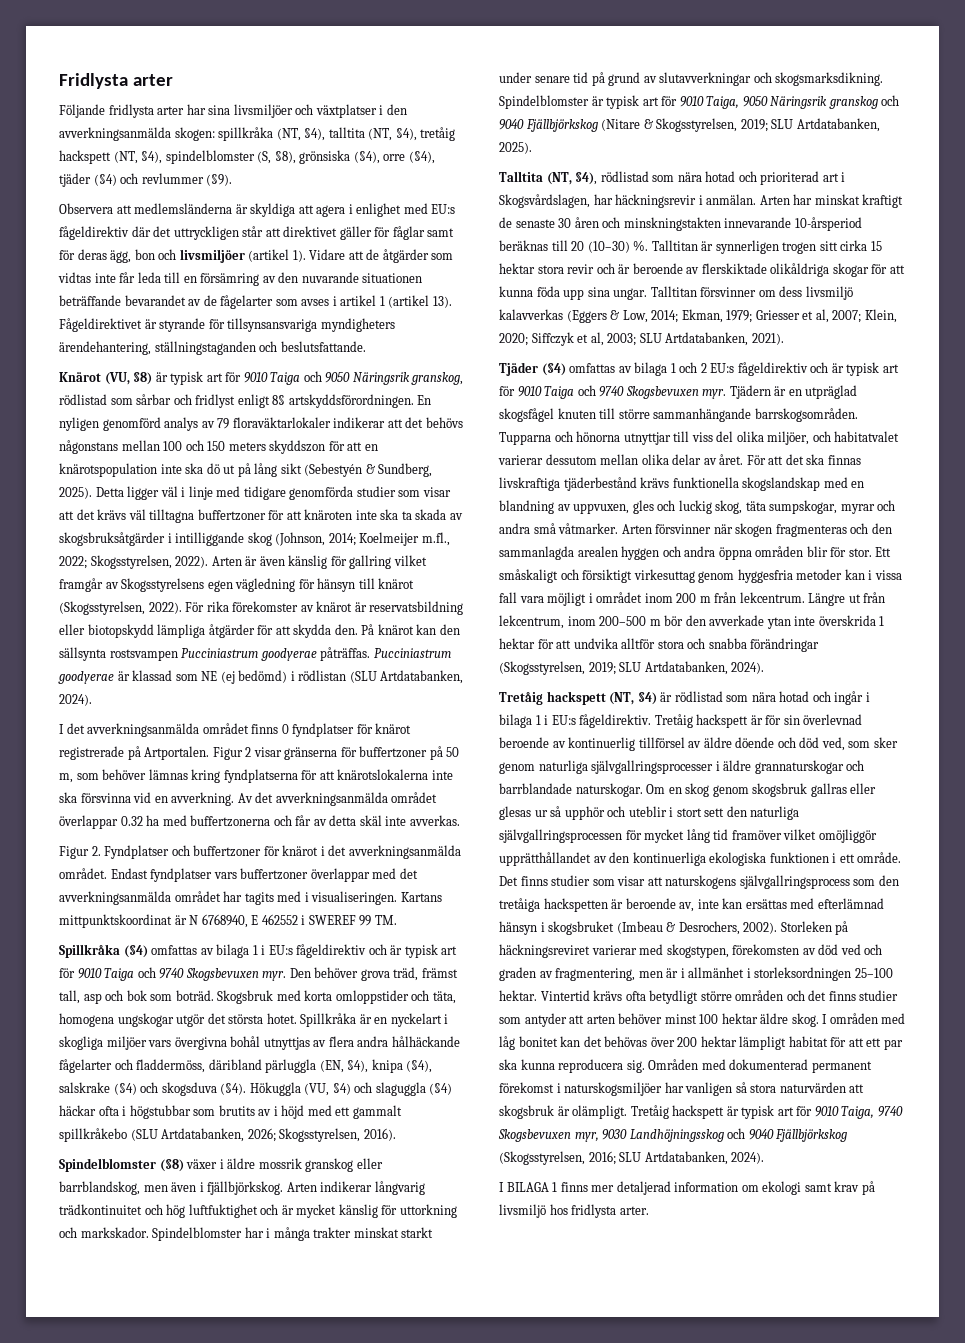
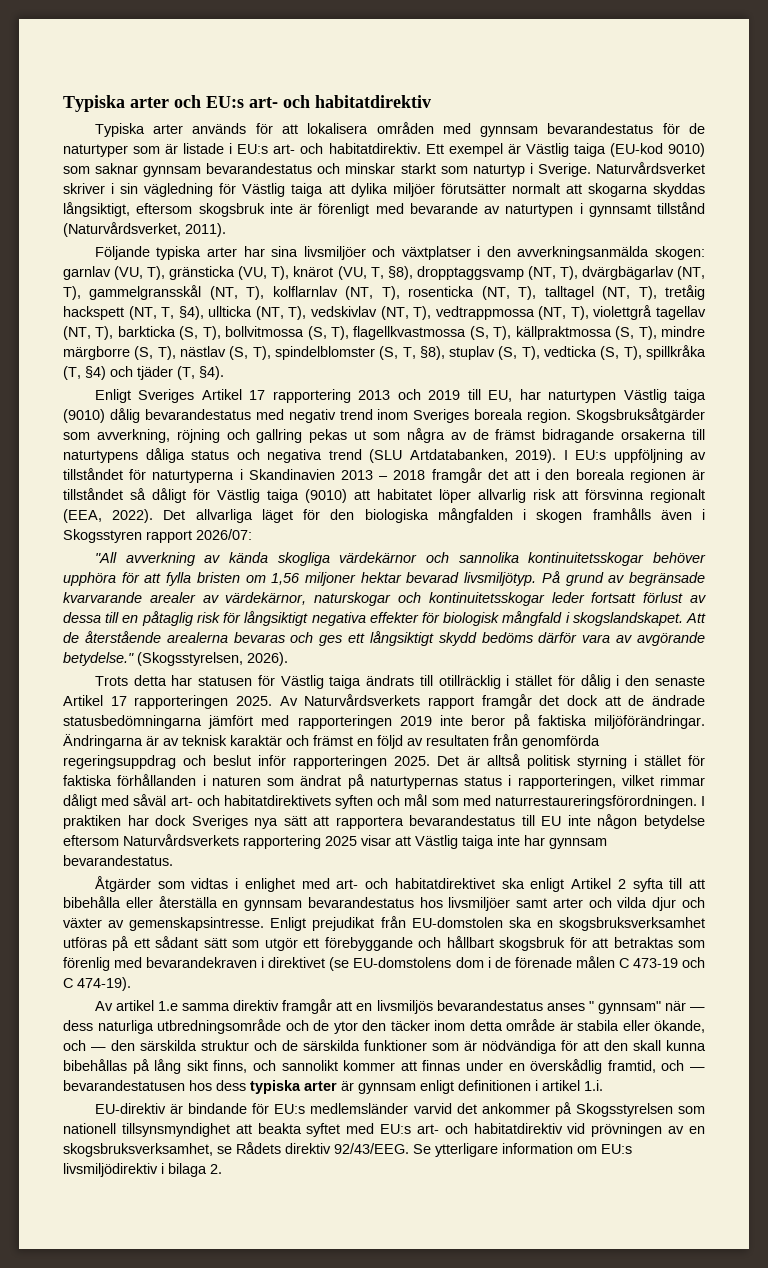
- Fridlysta arter
+ Typiska arter och EU:s art- och habitatdirektiv
+ Typiska arter används för att lokalisera områden med gynnsam bevarandestatus för de naturtyper som är listade i EU:s art- och habitatdirektiv. Ett exempel är Västlig taiga (EU-kod 9010) som saknar gynnsam bevarandestatus och minskar starkt som naturtyp i Sverige. Naturvårdsverket skriver i sin vägledning för Västlig taiga att dylika miljöer förutsätter normalt att skogarna skyddas långsiktigt, eftersom skogsbruk inte är förenligt med bevarande av naturtypen i gynnsamt tillstånd (Naturvårdsverket, 2011).
- Följande fridlysta arter har sina livsmiljöer och växtplatser i den avverkningsanmälda skogen: spillkråka (NT, §4), talltita (NT, §4), tretåig hackspett (NT, §4), spindelblomster (S, §8), grönsiska (§4), orre (§4), tjäder (§4) och revlummer (§9).
- Observera att medlemsländerna är skyldiga att agera i enlighet med EU:s fågeldirektiv där det uttryckligen står att direktivet gäller för fåglar samt för deras ägg, bon och livsmiljöer (artikel 1). Vidare att de åtgärder som vidtas inte får leda till en försämring av den nuvarande situationen beträffande bevarandet av de fågelarter som avses i artikel 1 (artikel 13). Fågeldirektivet är styrande för tillsynsansvariga myndigheters ärendehantering, ställningstaganden och beslutsfattande.
- Knärot (VU, §8) är typisk art för 9010 Taiga och 9050 Näringsrik granskog, rödlistad som sårbar och fridlyst enligt 8§ artskyddsförordningen. En nyligen genomförd analys av 79 floraväktarlokaler indikerar att det behövs någonstans mellan 100 och 150 meters skyddszon för att en knärotspopulation inte ska dö ut på lång sikt (Sebestyén & Sundberg, 2025). Detta ligger väl i linje med tidigare genomförda studier som visar att det krävs väl tilltagna buffertzoner för att knäroten inte ska ta skada av skogsbruksåtgärder i intilliggande skog (Johnson, 2014; Koelmeijer m.fl., 2022; Skogsstyrelsen, 2022). Arten är även känslig för gallring vilket framgår av Skogsstyrelsens egen vägledning för hänsyn till knärot (Skogsstyrelsen, 2022). För rika förekomster av knärot är reservatsbildning eller biotopskydd lämpliga åtgärder för att skydda den. På knärot kan den sällsynta rostsvampen Pucciniastrum goodyerae påträffas. Pucciniastrum goodyerae är klassad som NE (ej bedömd) i rödlistan (SLU Artdatabanken, 2024).
- I det avverkningsanmälda området finns 0 fyndplatser för knärot registrerade på Artportalen. Figur 2 visar gränserna för buffertzoner på 50 m, som behöver lämnas kring fyndplatserna för att knärotslokalerna inte ska försvinna vid en avverkning. Av det avverkningsanmälda området överlappar 0.32 ha med buffertzonerna och får av detta skäl inte avverkas.
- Figur 2. Fyndplatser och buffertzoner för knärot i det avverkningsanmälda området. Endast fyndplatser vars buffertzoner överlappar med det avverkningsanmälda området har tagits med i visualiseringen. Kartans mittpunktskoordinat är N 6768940, E 462552 i SWEREF 99 TM.
- Spillkråka (§4) omfattas av bilaga 1 i EU:s fågeldirektiv och är typisk art för 9010 Taiga och 9740 Skogsbevuxen myr. Den behöver grova träd, främst tall, asp och bok som boträd. Skogsbruk med korta omloppstider och täta, homogena ungskogar utgör det största hotet. Spillkråka är en nyckelart i skogliga miljöer vars övergivna bohål utnyttjas av flera andra hålhäckande fågelarter och fladdermöss, däribland pärluggla (EN, §4), knipa (§4), salskrake (§4) och skogsduva (§4). Hökuggla (VU, §4) och slaguggla (§4) häckar ofta i högstubbar som brutits av i höjd med ett gammalt spillkråkebo (SLU Artdatabanken, 2026; Skogsstyrelsen, 2016).
- Spindelblomster (§8) växer i äldre mossrik granskog eller barrblandskog, men även i fjällbjörkskog. Arten indikerar långvarig trädkontinuitet och hög luftfuktighet och är mycket känslig för uttorkning och markskador. Spindelblomster har i många trakter minskat starkt under senare tid på grund av slutavverkningar och skogsmarksdikning. Spindelblomster är typisk art för 9010 Taiga, 9050 Näringsrik granskog och 9040 Fjällbjörkskog (Nitare & Skogsstyrelsen, 2019; SLU Artdatabanken, 2025).
- Talltita (NT, §4), rödlistad som nära hotad och prioriterad art i Skogsvårdslagen, har häckningsrevir i anmälan. Arten har minskat kraftigt de senaste 30 åren och minskningstakten innevarande 10-årsperiod beräknas till 20 (10–30) %. Talltitan är synnerligen trogen sitt cirka 15 hektar stora revir och är beroende av flerskiktade olikåldriga skogar för att kunna föda upp sina ungar. Talltitan försvinner om dess livsmiljö kalavverkas (Eggers & Low, 2014; Ekman, 1979; Griesser et al, 2007; Klein, 2020; Siffczyk et al, 2003; SLU Artdatabanken, 2021).
- Tjäder (§4) omfattas av bilaga 1 och 2 EU:s fågeldirektiv och är typisk art för 9010 Taiga och 9740 Skogsbevuxen myr. Tjädern är en utpräglad skogsfågel knuten till större sammanhängande barrskogsområden. Tupparna och hönorna utnyttjar till viss del olika miljöer, och habitatvalet varierar dessutom mellan olika delar av året. För att det ska finnas livskraftiga tjäderbestånd krävs funktionella skogslandskap med en blandning av uppvuxen, gles och luckig skog, täta sumpskogar, myrar och andra små våtmarker. Arten försvinner när skogen fragmenteras och den sammanlagda arealen hyggen och andra öppna områden blir för stor. Ett småskaligt och försiktigt virkesuttag genom hyggesfria metoder kan i vissa fall vara möjligt i området inom 200 m från lekcentrum. Längre ut från lekcentrum, inom 200–500 m bör den avverkade ytan inte överskrida 1 hektar för att undvika alltför stora och snabba förändringar (Skogsstyrelsen, 2019; SLU Artdatabanken, 2024).
- Tretåig hackspett (NT, §4) är rödlistad som nära hotad och ingår i bilaga 1 i EU:s fågeldirektiv. Tretåig hackspett är för sin överlevnad beroende av kontinuerlig tillförsel av äldre döende och död ved, som sker genom naturliga självgallringsprocesser i äldre grannaturskogar och barrblandade naturskogar. Om en skog genom skogsbruk gallras eller glesas ur så upphör och uteblir i stort sett den naturliga självgallringsprocessen för mycket lång tid framöver vilket omöjliggör upprätthållandet av den kontinuerliga ekologiska funktionen i ett område. Det finns studier som visar att naturskogens självgallringsprocess som den tretåiga hackspetten är beroende av, inte kan ersättas med efterlämnad hänsyn i skogsbruket (Imbeau & Desrochers, 2002). Storleken på häckningsreviret varierar med skogstypen, förekomsten av död ved och graden av fragmentering, men är i allmänhet i storleksordningen 25–100 hektar. Vintertid krävs ofta betydligt större områden och det finns studier som antyder att arten behöver minst 100 hektar äldre skog. I områden med låg bonitet kan det behövas över 200 hektar lämpligt habitat för att ett par ska kunna reproducera sig. Områden med dokumenterad permanent förekomst i naturskogsmiljöer har vanligen så stora naturvärden att skogsbruk är olämpligt. Tretåig hackspett är typisk art för 9010 Taiga, 9740 Skogsbevuxen myr, 9030 Landhöjningsskog och 9040 Fjällbjörkskog (Skogsstyrelsen, 2016; SLU Artdatabanken, 2024).
- I BILAGA 1 finns mer detaljerad information om ekologi samt krav på livsmiljö hos fridlysta arter.
+ Följande typiska arter har sina livsmiljöer och växtplatser i den avverkningsanmälda skogen: garnlav (VU, T), gränsticka (VU, T), knärot (VU, T, §8), dropptaggsvamp (NT, T), dvärgbägarlav (NT, T), gammelgransskål (NT, T), kolflarnlav (NT, T), rosenticka (NT, T), talltagel (NT, T), tretåig hackspett (NT, T, §4), ullticka (NT, T), vedskivlav (NT, T), vedtrappmossa (NT, T), violettgrå tagellav (NT, T), barkticka (S, T), bollvitmossa (S, T), flagellkvastmossa (S, T), källpraktmossa (S, T), mindre märgborre (S, T), nästlav (S, T), spindelblomster (S, T, §8), stuplav (S, T), vedticka (S, T), spillkråka (T, §4) och tjäder (T, §4).
+ Enligt Sveriges Artikel 17 rapportering 2013 och 2019 till EU, har naturtypen Västlig taiga (9010) dålig bevarandestatus med negativ trend inom Sveriges boreala region. Skogsbruksåtgärder som avverkning, röjning och gallring pekas ut som några av de främst bidragande orsakerna till naturtypens dåliga status och negativa trend (SLU Artdatabanken, 2019). I EU:s uppföljning av tillståndet för naturtyperna i Skandinavien 2013 – 2018 framgår det att i den boreala regionen är tillståndet så dåligt för Västlig taiga (9010) att habitatet löper allvarlig risk att försvinna regionalt (EEA, 2022). Det allvarliga läget för den biologiska mångfalden i skogen framhålls även i Skogsstyren rapport 2026/07:
+ "All avverkning av kända skogliga värdekärnor och sannolika kontinuitetsskogar behöver upphöra för att fylla bristen om 1,56 miljoner hektar bevarad livsmiljötyp. På grund av begränsade kvarvarande arealer av värdekärnor, naturskogar och kontinuitetsskogar leder fortsatt förlust av dessa till en påtaglig risk för långsiktigt negativa effekter för biologisk mångfald i skogslandskapet. Att de återstående arealerna bevaras och ges ett långsiktigt skydd bedöms därför vara av avgörande betydelse." (Skogsstyrelsen, 2026).
+ Trots detta har statusen för Västlig taiga ändrats till otillräcklig i stället för dålig i den senaste Artikel 17 rapporteringen 2025. Av Naturvårdsverkets rapport framgår det dock att de ändrade statusbedömningarna jämfört med rapporteringen 2019 inte beror på faktiska miljöförändringar. Ändringarna är av teknisk karaktär och främst en följd av resultaten från genomförda regeringsuppdrag och beslut inför rapporteringen 2025. Det är alltså politisk styrning i stället för faktiska förhållanden i naturen som ändrat på naturtypernas status i rapporteringen, vilket rimmar dåligt med såväl art- och habitatdirektivets syften och mål som med naturrestaureringsförordningen. I praktiken har dock Sveriges nya sätt att rapportera bevarandestatus till EU inte någon betydelse eftersom Naturvårdsverkets rapportering 2025 visar att Västlig taiga inte har gynnsam bevarandestatus.
+ Åtgärder som vidtas i enlighet med art- och habitatdirektivet ska enligt Artikel 2 syfta till att bibehålla eller återställa en gynnsam bevarandestatus hos livsmiljöer samt arter och vilda djur och växter av gemenskapsintresse. Enligt prejudikat från EU-domstolen ska en skogsbruksverksamhet utföras på ett sådant sätt som utgör ett förebyggande och hållbart skogsbruk för att betraktas som förenlig med bevarandekraven i direktivet (se EU-domstolens dom i de förenade målen C 473-19 och C 474-19).
+ Av artikel 1.e samma direktiv framgår att en livsmiljös bevarandestatus anses " gynnsam" när — dess naturliga utbredningsområde och de ytor den täcker inom detta område är stabila eller ökande, och — den särskilda struktur och de särskilda funktioner som är nödvändiga för att den skall kunna bibehållas på lång sikt finns, och sannolikt kommer att finnas under en överskådlig framtid, och — bevarandestatusen hos dess typiska arter är gynnsam enligt definitionen i artikel 1.i.
+ EU-direktiv är bindande för EU:s medlemsländer varvid det ankommer på Skogsstyrelsen som nationell tillsynsmyndighet att beakta syftet med EU:s art- och habitatdirektiv vid prövningen av en skogsbruksverksamhet, se Rådets direktiv 92/43/EEG. Se ytterligare information om EU:s livsmiljödirektiv i bilaga 2.

